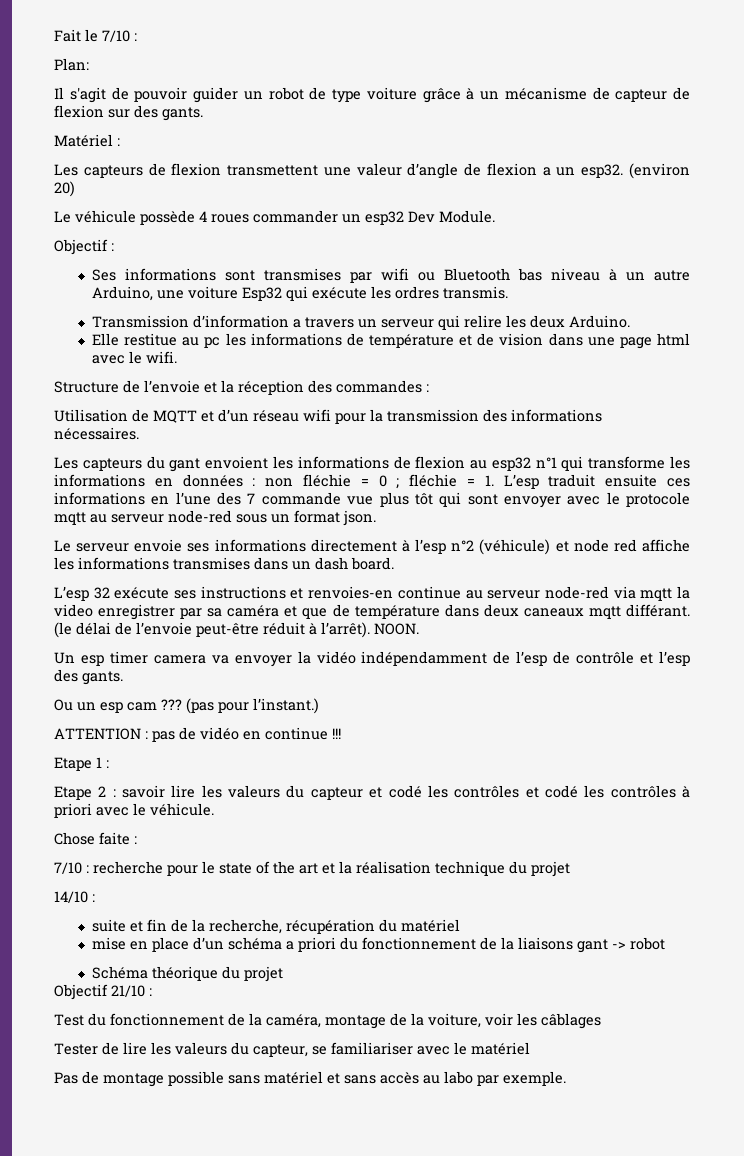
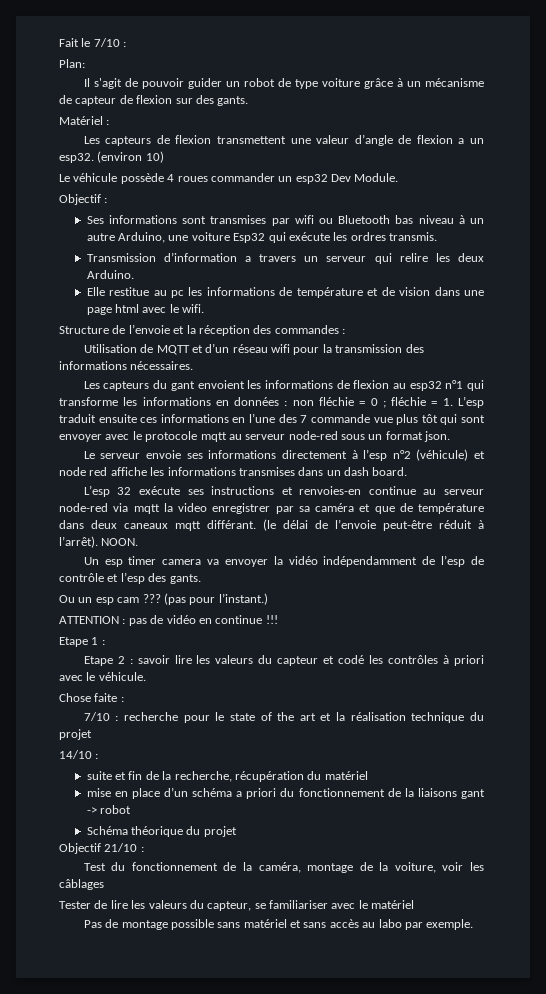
- (environ 20)
+ (environ 10)
- Etape 2 : savoir lire les valeurs du capteur et codé les contrôles et codé les contrôles à priori avec le véhicule.
+ Etape 2 : savoir lire les valeurs du capteur et codé les contrôles à priori avec le véhicule.

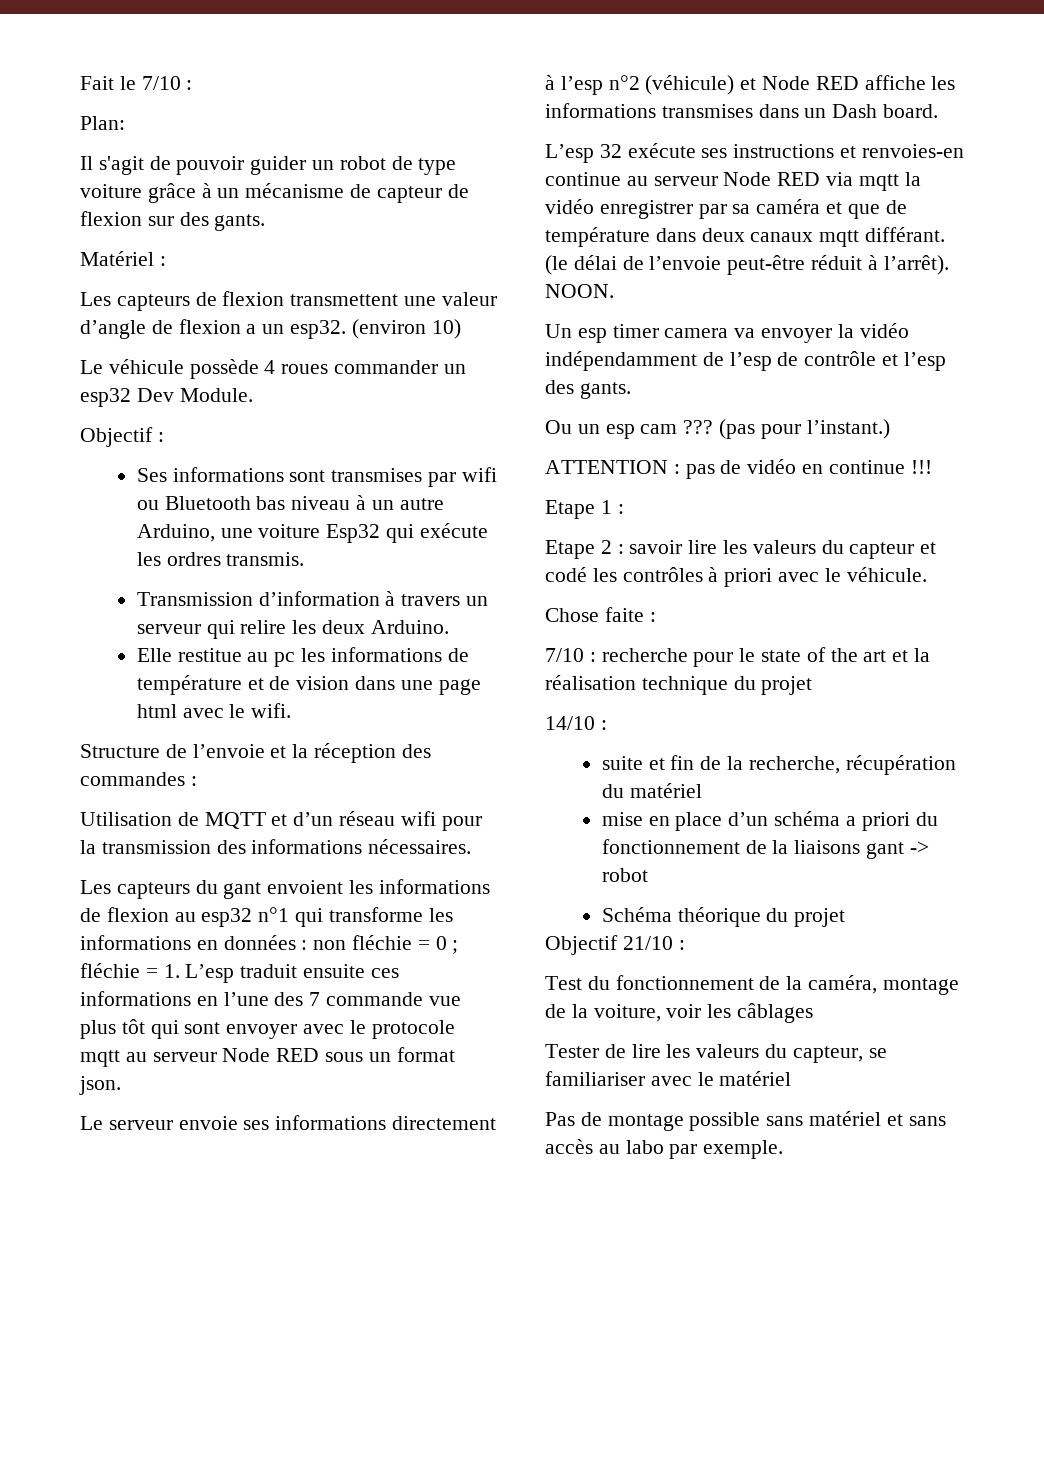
- Transmission d’information a travers un serveur qui relire les deux Arduino.
+ Transmission d’information à travers un serveur qui relire les deux Arduino.
- Les capteurs du gant envoient les informations de flexion au esp32 n°1 qui transforme les informations en données : non fléchie = 0 ; fléchie = 1. L’esp traduit ensuite ces informations en l’une des 7 commande vue plus tôt qui sont envoyer avec le protocole mqtt au serveur node-red sous un format json.
+ Les capteurs du gant envoient les informations de flexion au esp32 n°1 qui transforme les informations en données : non fléchie = 0 ; fléchie = 1. L’esp traduit ensuite ces informations en l’une des 7 commande vue plus tôt qui sont envoyer avec le protocole mqtt au serveur Node RED sous un format json.
- Le serveur envoie ses informations directement à l’esp n°2 (véhicule) et node red affiche les informations transmises dans un dash board.
+ Le serveur envoie ses informations directement à l’esp n°2 (véhicule) et Node RED affiche les informations transmises dans un Dash board.
- L’esp 32 exécute ses instructions et renvoies-en continue au serveur node-red via mqtt la video enregistrer par sa caméra et que de température dans deux caneaux mqtt différant.
+ L’esp 32 exécute ses instructions et renvoies-en continue au serveur Node RED via mqtt la vidéo enregistrer par sa caméra et que de température dans deux canaux mqtt différant.

